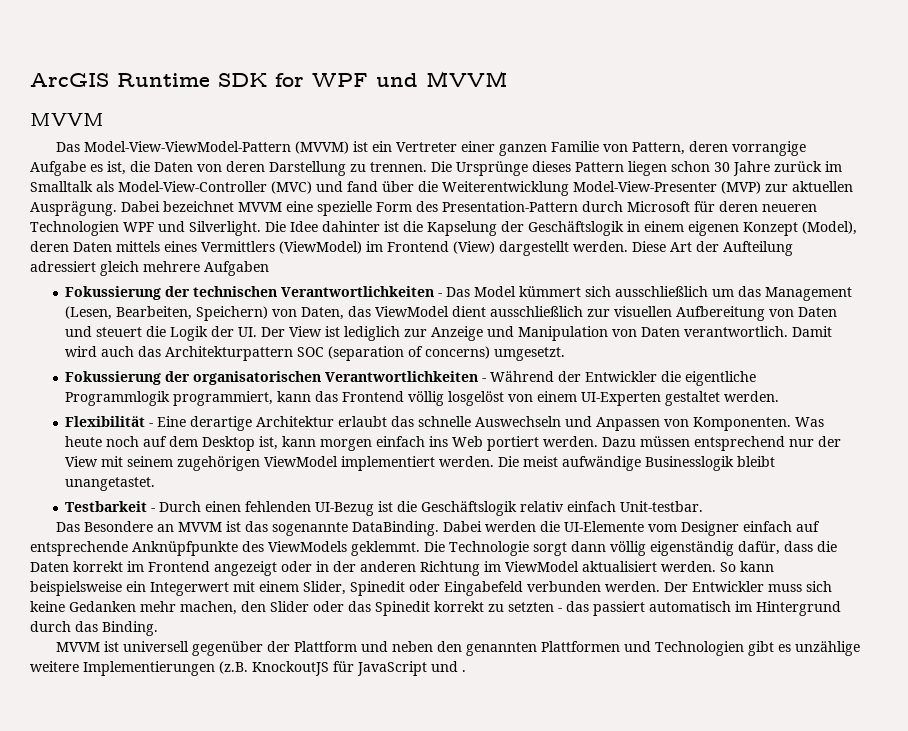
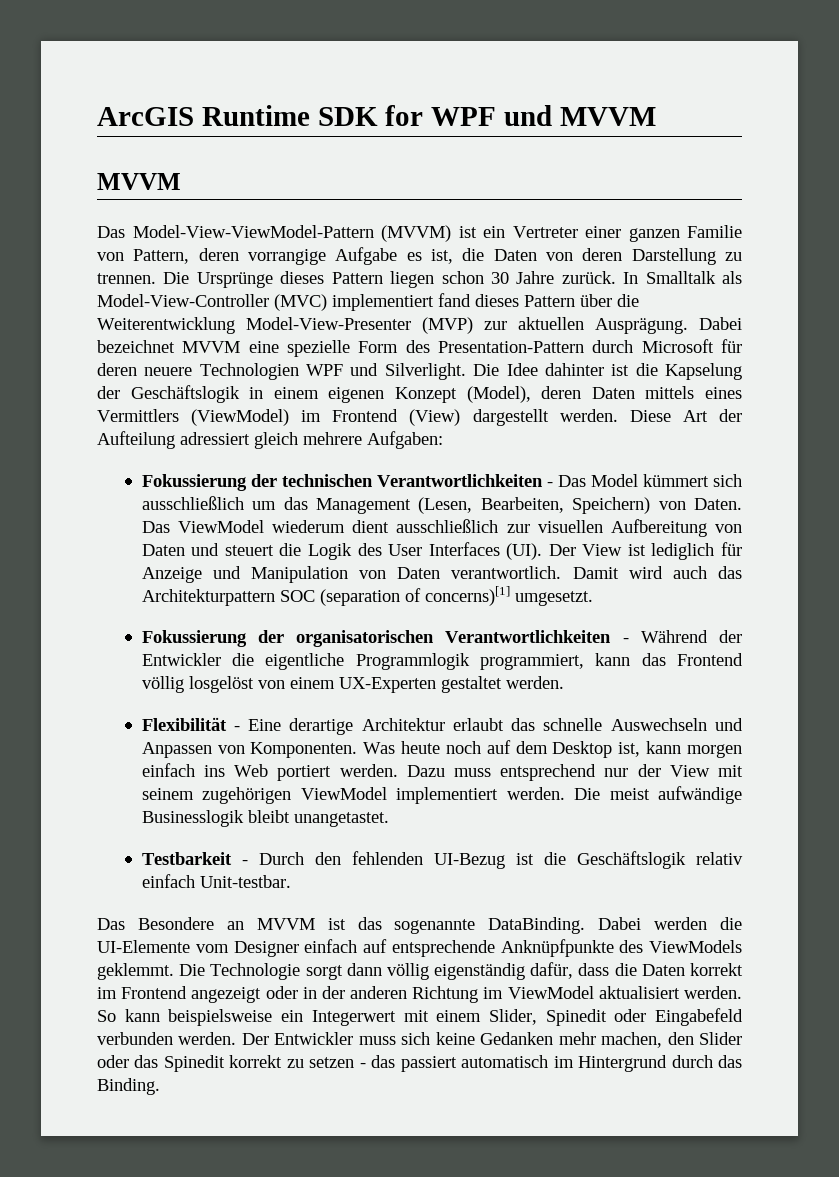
- Die Ursprünge dieses Pattern liegen schon 30 Jahre zurück im Smalltalk als Model-View-Controller (MVC) und fand über die Weiterentwicklung Model-View-Presenter (MVP) zur aktuellen Ausprägung.
+ Die Ursprünge dieses Pattern liegen schon 30 Jahre zurück. In Smalltalk als Model-View-Controller (MVC) implementiert fand dieses Pattern über die Weiterentwicklung Model-View-Presenter (MVP) zur aktuellen Ausprägung.
- Dabei bezeichnet MVVM eine spezielle Form des Presentation-Pattern durch Microsoft für deren neueren Technologien WPF und Silverlight.
+ Dabei bezeichnet MVVM eine spezielle Form des Presentation-Pattern durch Microsoft für deren neuere Technologien WPF und Silverlight.
- Diese Art der Aufteilung adressiert gleich mehrere Aufgaben
+ Diese Art der Aufteilung adressiert gleich mehrere Aufgaben:
- Fokussierung der technischen Verantwortlichkeiten - Das Model kümmert sich ausschließlich um das Management (Lesen, Bearbeiten, Speichern) von Daten, das ViewModel dient ausschließlich zur visuellen Aufbereitung von Daten und steuert die Logik der UI. Der View ist lediglich zur Anzeige und Manipulation von Daten verantwortlich.
+ Fokussierung der technischen Verantwortlichkeiten - Das Model kümmert sich ausschließlich um das Management (Lesen, Bearbeiten, Speichern) von Daten. Das ViewModel wiederum dient ausschließlich zur visuellen Aufbereitung von Daten und steuert die Logik des User Interfaces (UI). Der View ist lediglich für Anzeige und Manipulation von Daten verantwortlich.
- Damit wird auch das Architekturpattern SOC (separation of concerns) umgesetzt.
+ Damit wird auch das Architekturpattern SOC (separation of concerns)[1] umgesetzt.
- Fokussierung der organisatorischen Verantwortlichkeiten - Während der Entwickler die eigentliche Programmlogik programmiert, kann das Frontend völlig losgelöst von einem UI-Experten gestaltet werden.
+ Fokussierung der organisatorischen Verantwortlichkeiten - Während der Entwickler die eigentliche Programmlogik programmiert, kann das Frontend völlig losgelöst von einem UX-Experten gestaltet werden.
- Dazu müssen entsprechend nur der View mit seinem zugehörigen ViewModel implementiert werden.
+ Dazu muss entsprechend nur der View mit seinem zugehörigen ViewModel implementiert werden.
- Testbarkeit - Durch einen fehlenden UI-Bezug ist die Geschäftslogik relativ einfach Unit-testbar.
+ Testbarkeit - Durch den fehlenden UI-Bezug ist die Geschäftslogik relativ einfach Unit-testbar.
- Der Entwickler muss sich keine Gedanken mehr machen, den Slider oder das Spinedit korrekt zu setzten - das passiert automatisch im Hintergrund durch das Binding.
+ Der Entwickler muss sich keine Gedanken mehr machen, den Slider oder das Spinedit korrekt zu setzen - das passiert automatisch im Hintergrund durch das Binding.
- MVVM ist universell gegenüber der Plattform und neben den genannten Plattformen und Technologien gibt es unzählige weitere Implementierungen (z.B. KnockoutJS für JavaScript und .

